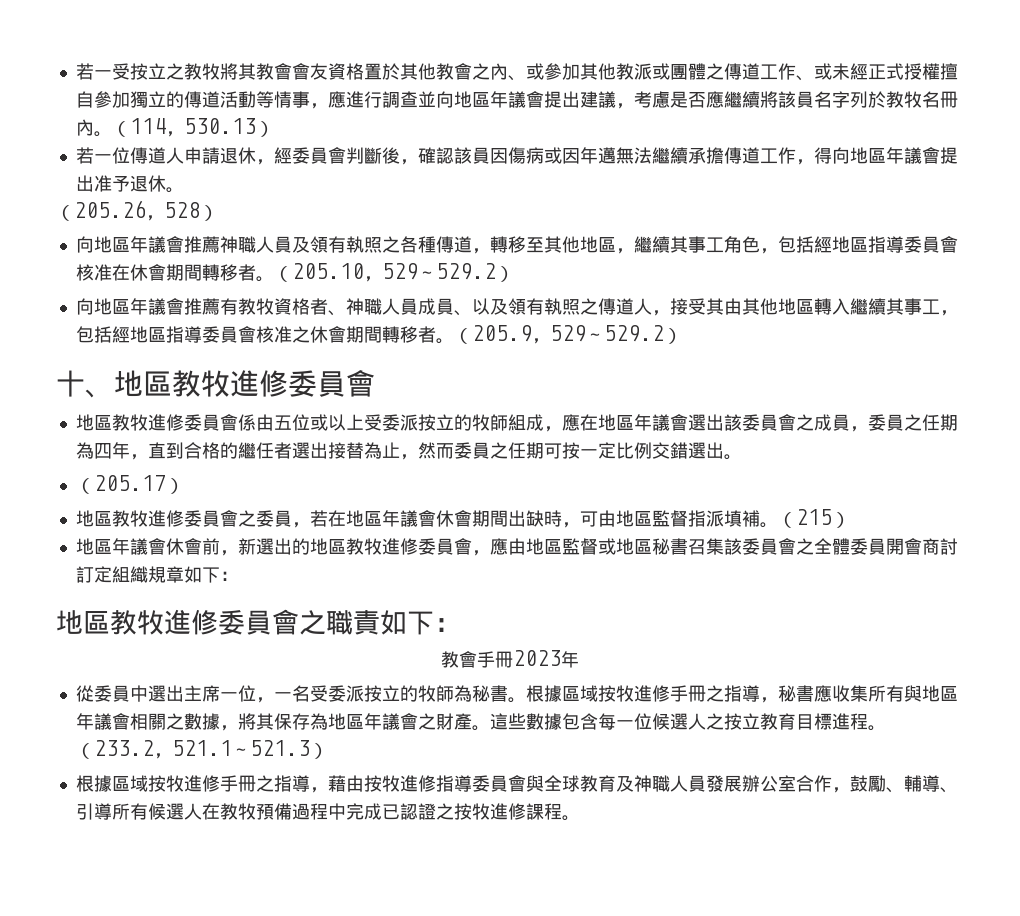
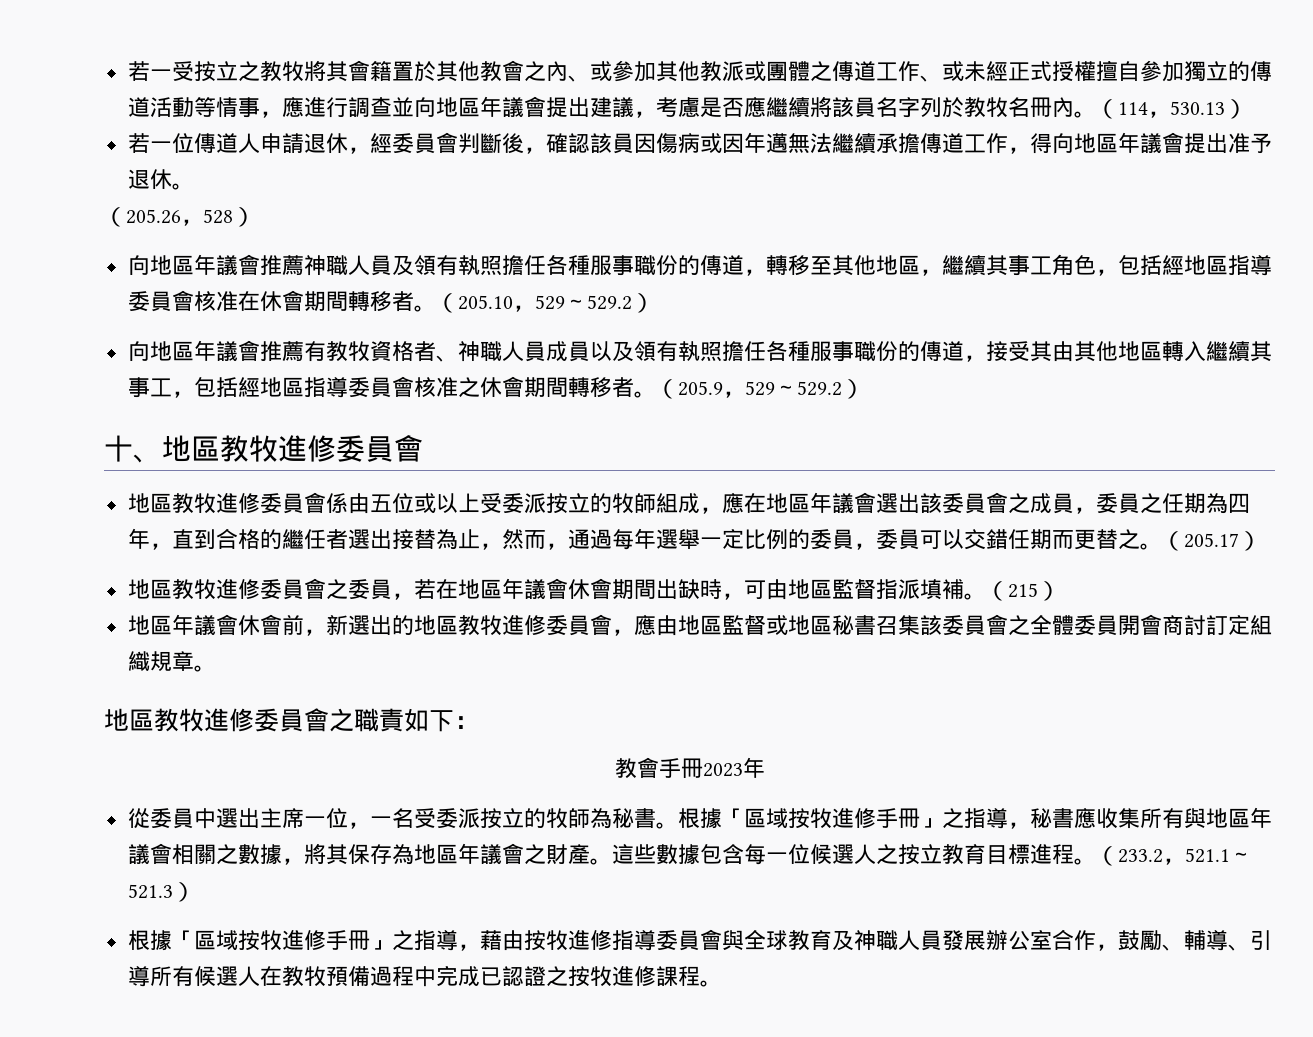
- 若一受按立之教牧將其教會會友資格置於其他教會之內、或參加其他教派或團體之傳道工作、或未經正式授權擅自參加獨立的傳道活動等情事，應進行調查並向地區年議會提出建議，考慮是否應繼續將該員名字列於教牧名冊內。
+ 若一受按立之教牧將其會籍置於其他教會之內、或參加其他教派或團體之傳道工作、或未經正式授權擅自參加獨立的傳道活動等情事，應進行調查並向地區年議會提出建議，考慮是否應繼續將該員名字列於教牧名冊內。
- 向地區年議會推薦神職人員及領有執照之各種傳道，轉移至其他地區，繼續其事工角色，包括經地區指導委員會核准在休會期間轉移者。
+ 向地區年議會推薦神職人員及領有執照擔任各種服事職份的傳道，轉移至其他地區，繼續其事工角色，包括經地區指導委員會核准在休會期間轉移者。
- 向地區年議會推薦有教牧資格者、神職人員成員、以及領有執照之傳道人，接受其由其他地區轉入繼續其事工，包括經地區指導委員會核准之休會期間轉移者。
+ 向地區年議會推薦有教牧資格者、神職人員成員以及領有執照擔任各種服事職份的傳道，接受其由其他地區轉入繼續其事工，包括經地區指導委員會核准之休會期間轉移者。
- 地區教牧進修委員會係由五位或以上受委派按立的牧師組成，應在地區年議會選出該委員會之成員，委員之任期為四年，直到合格的繼任者選出接替為止，然而委員之任期可按一定比例交錯選出。
- （205.17）
+ 地區教牧進修委員會係由五位或以上受委派按立的牧師組成，應在地區年議會選出該委員會之成員，委員之任期為四年，直到合格的繼任者選出接替為止，然而，通過每年選舉一定比例的委員，委員可以交錯任期而更替之。（205.17）
- 地區年議會休會前，新選出的地區教牧進修委員會，應由地區監督或地區秘書召集該委員會之全體委員開會商討訂定組織規章如下：
+ 地區年議會休會前，新選出的地區教牧進修委員會，應由地區監督或地區秘書召集該委員會之全體委員開會商討訂定組織規章。
- 根據區域按牧進修手冊之指導，秘書應收集所有與地區年議會相關之數據，將其保存為地區年議會之財產。
+ 根據「區域按牧進修手冊」之指導，秘書應收集所有與地區年議會相關之數據，將其保存為地區年議會之財產。
- 根據區域按牧進修手冊之指導，藉由按牧進修指導委員會與全球教育及神職人員發展辦公室合作，鼓勵、輔導、引導所有候選人在教牧預備過程中完成已認證之按牧進修課程。
+ 根據「區域按牧進修手冊」之指導，藉由按牧進修指導委員會與全球教育及神職人員發展辦公室合作，鼓勵、輔導、引導所有候選人在教牧預備過程中完成已認證之按牧進修課程。

